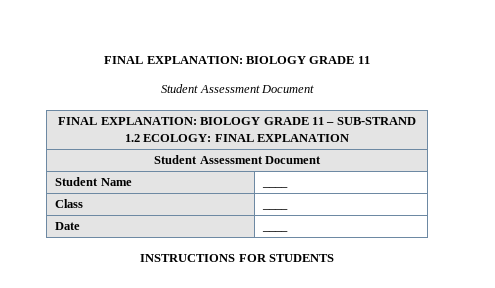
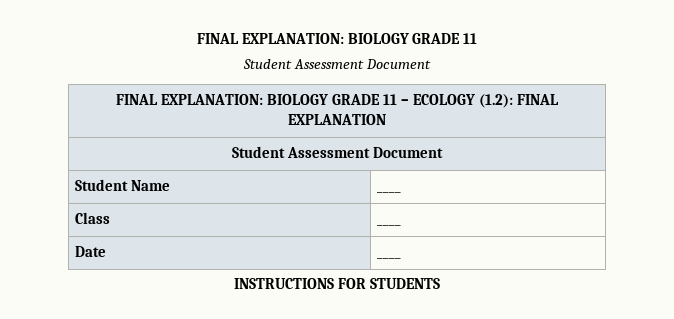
- FINAL EXPLANATION: BIOLOGY GRADE 11 – SUB-STRAND 1.2 ECOLOGY: FINAL EXPLANATION
+ FINAL EXPLANATION: BIOLOGY GRADE 11 – ECOLOGY (1.2): FINAL EXPLANATION

